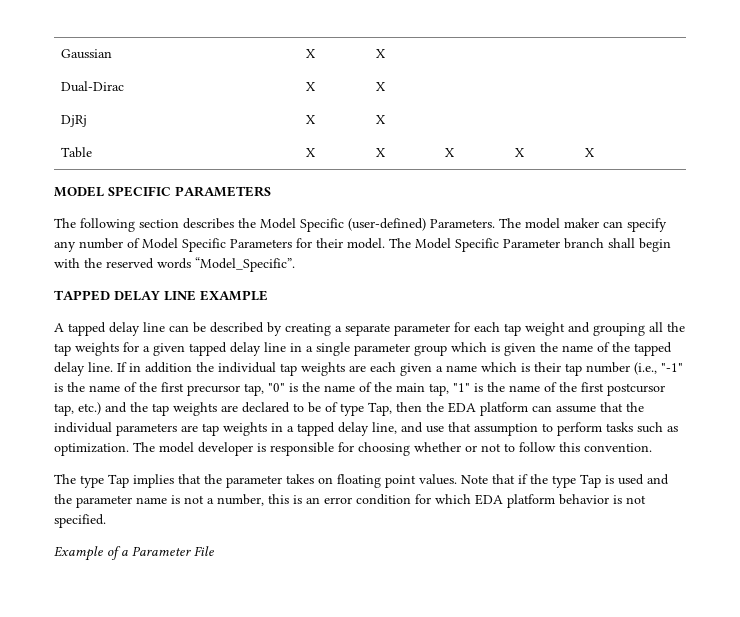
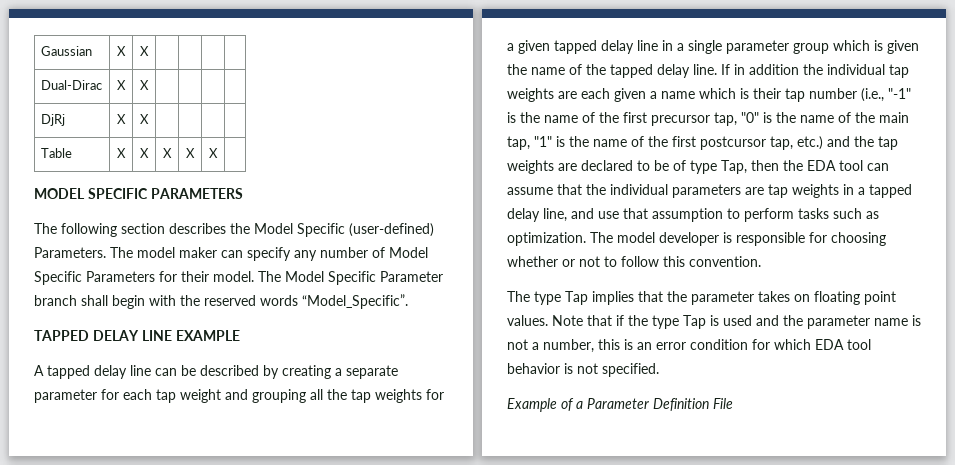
- If in addition the individual tap weights are each given a name which is their tap number (i.e., "-1" is the name of the first precursor tap, "0" is the name of the main tap, "1" is the name of the first postcursor tap, etc.) and the tap weights are declared to be of type Tap, then the EDA platform can assume that the individual parameters are tap weights in a tapped delay line, and use that assumption to perform tasks such as optimization.
+ If in addition the individual tap weights are each given a name which is their tap number (i.e., "-1" is the name of the first precursor tap, "0" is the name of the main tap, "1" is the name of the first postcursor tap, etc.) and the tap weights are declared to be of type Tap, then the EDA tool can assume that the individual parameters are tap weights in a tapped delay line, and use that assumption to perform tasks such as optimization.
- Note that if the type Tap is used and the parameter name is not a number, this is an error condition for which EDA platform behavior is not specified.
+ Note that if the type Tap is used and the parameter name is not a number, this is an error condition for which EDA tool behavior is not specified.
- Example of a Parameter File
+ Example of a Parameter Definition File

